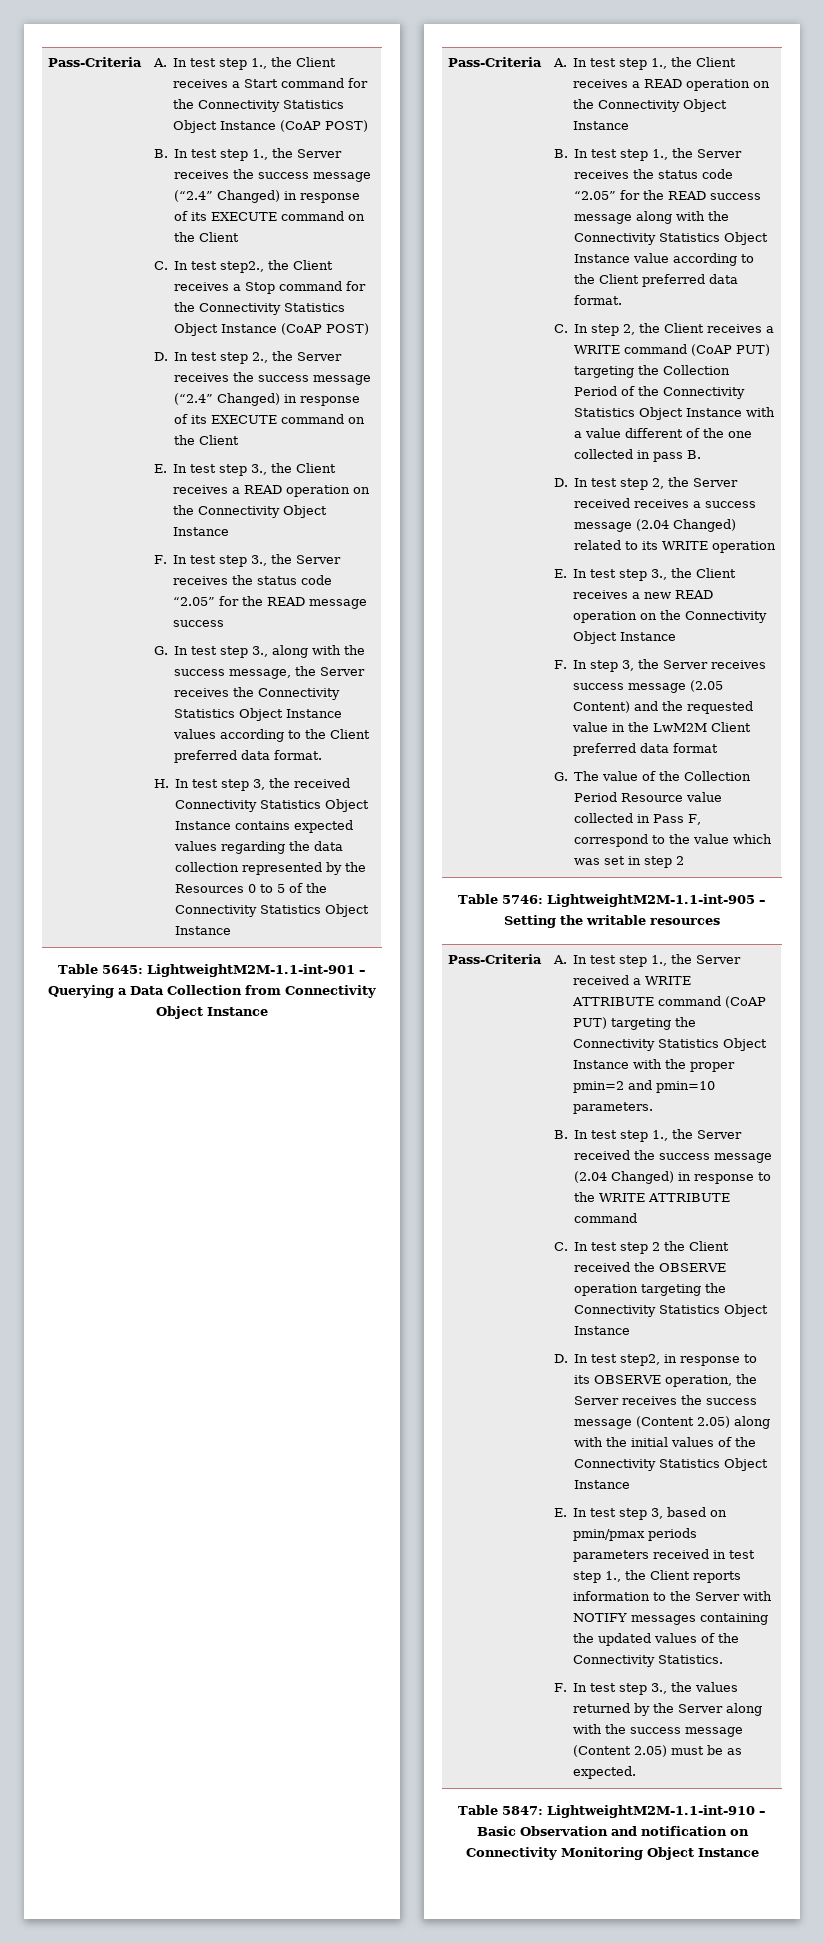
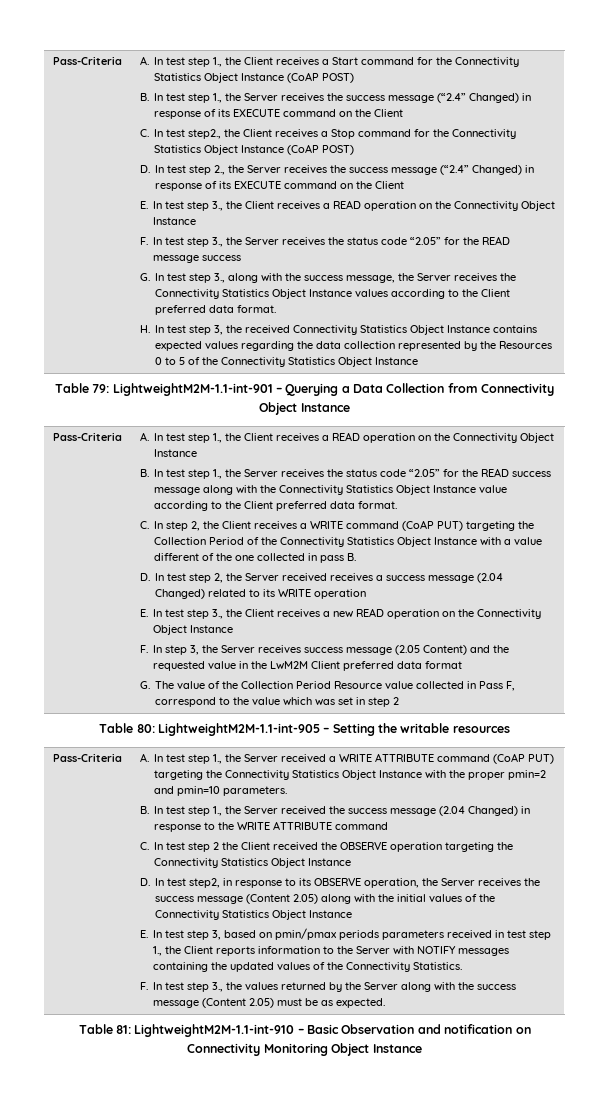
- Table 5645: LightweightM2M-1.1-int-901 – Querying a Data Collection from Connectivity Object Instance
+ Table 79: LightweightM2M-1.1-int-901 – Querying a Data Collection from Connectivity Object Instance
- Table 5746: LightweightM2M-1.1-int-905 – Setting the writable resources
+ Table 80: LightweightM2M-1.1-int-905 – Setting the writable resources
- Table 5847: LightweightM2M-1.1-int-910 – Basic Observation and notification on Connectivity Monitoring Object Instance
+ Table 81: LightweightM2M-1.1-int-910 – Basic Observation and notification on Connectivity Monitoring Object Instance

